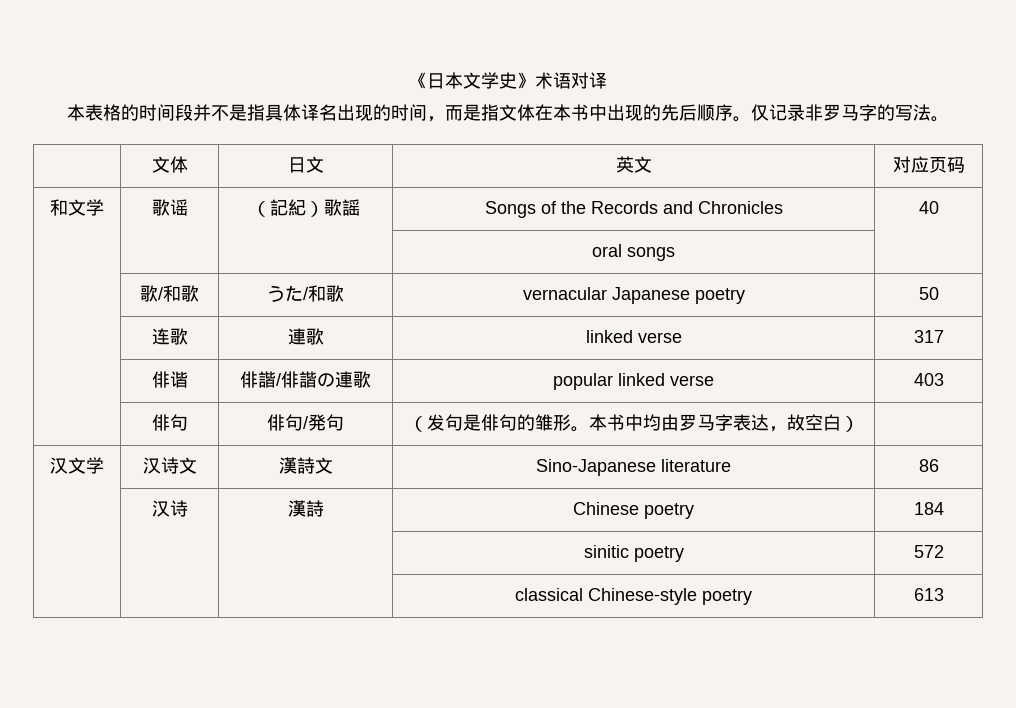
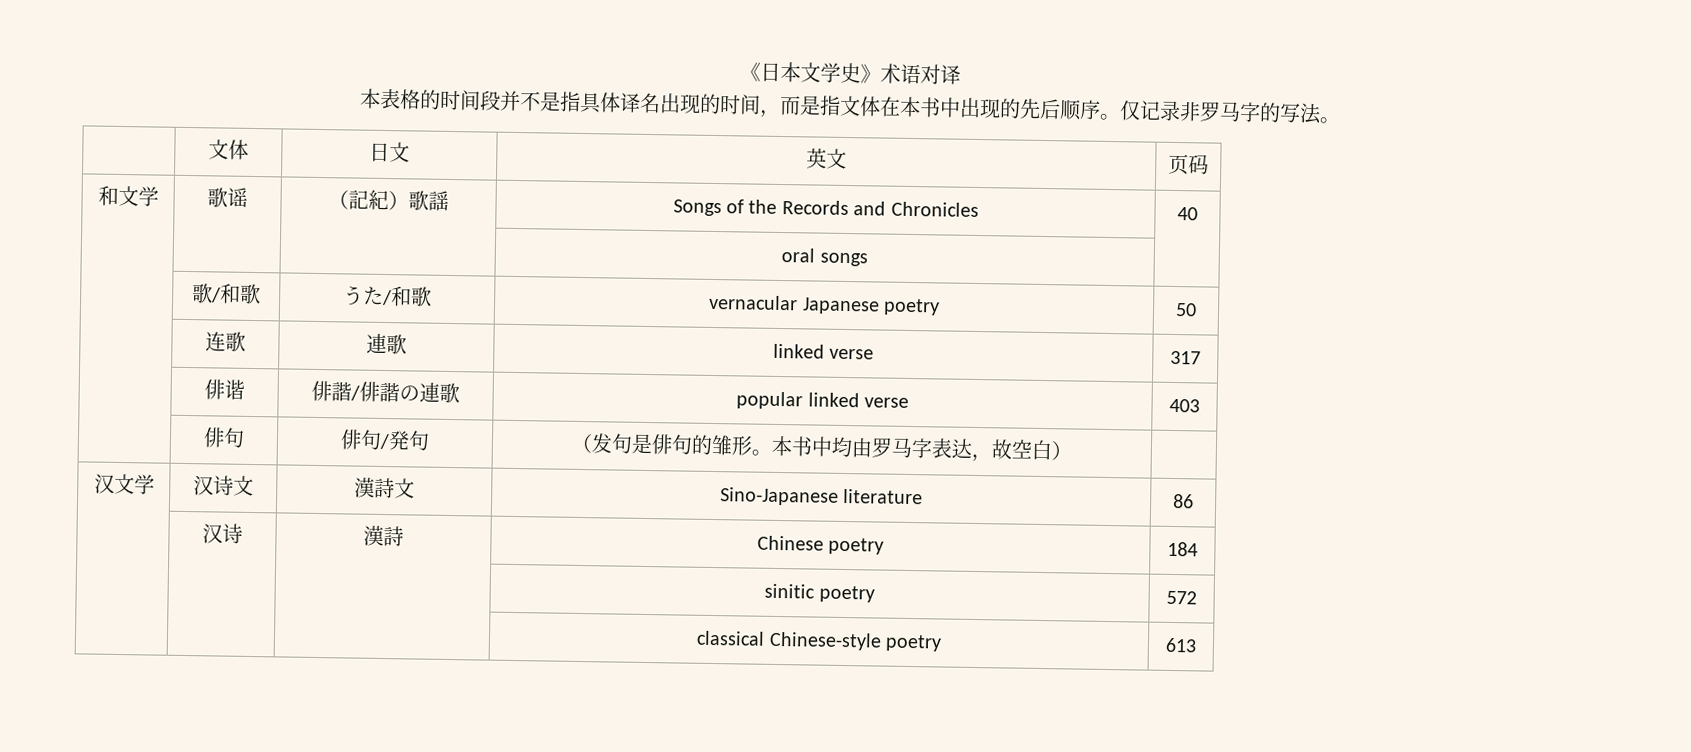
- | 文体 | 日文 | 英文 | 对应页码
+ | 文体 | 日文 | 英文 | 页码

